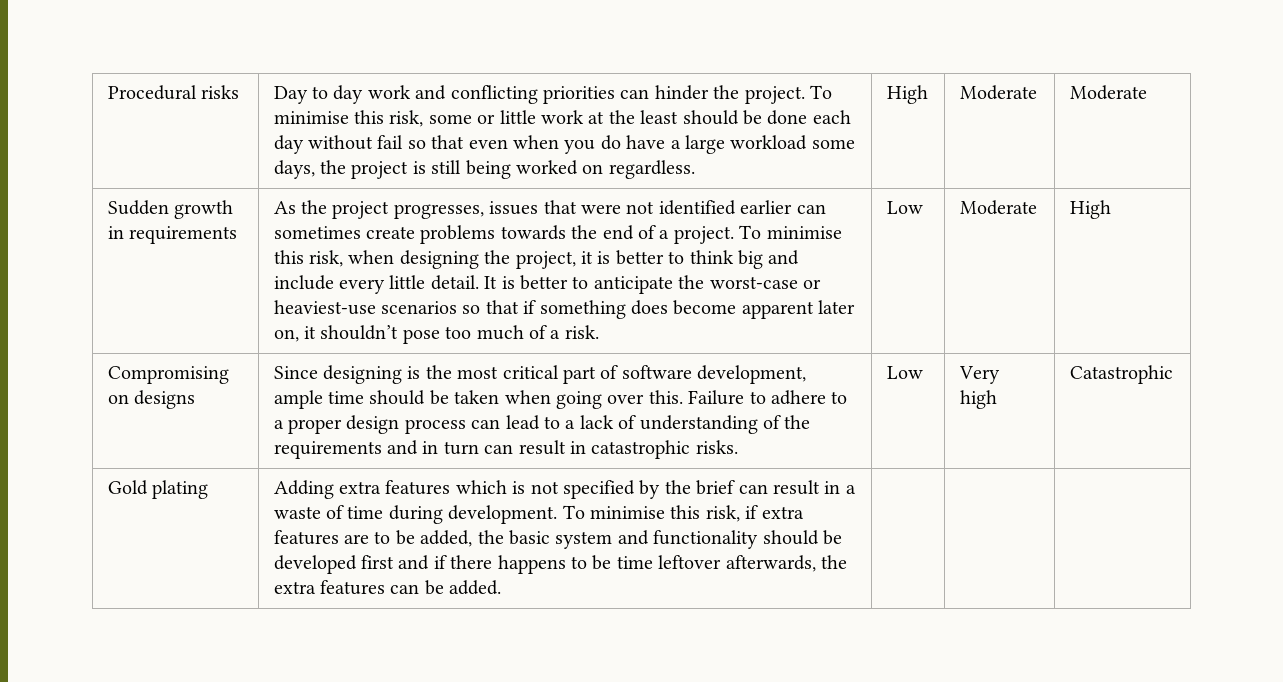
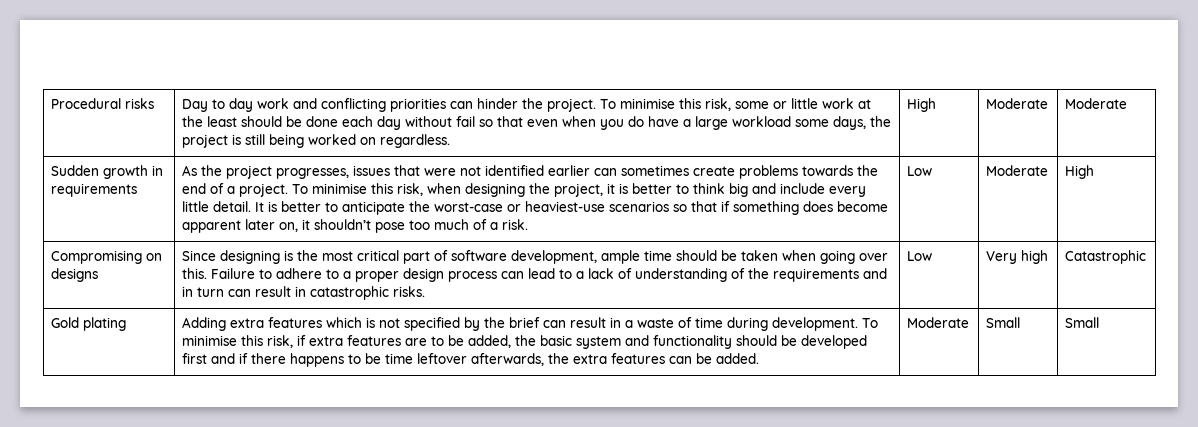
+ Moderate | Small | Small

